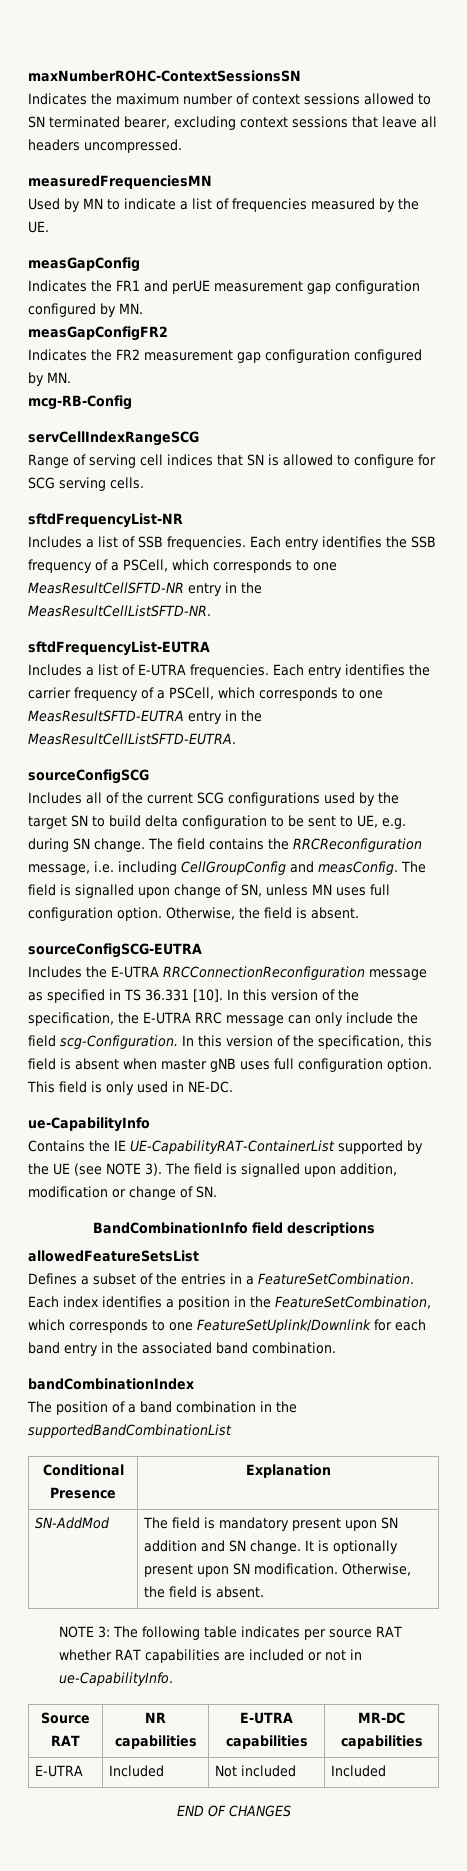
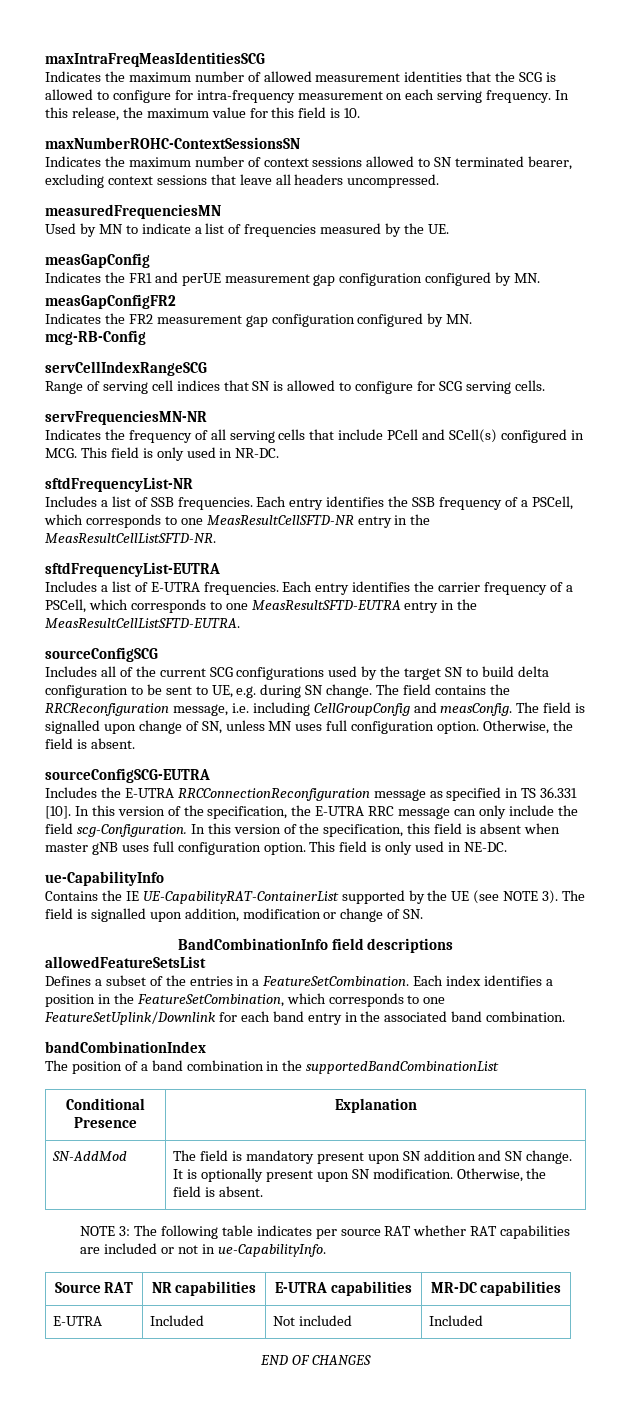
+ maxIntraFreqMeasIdentitiesSCG
+ Indicates the maximum number of allowed measurement identities that the SCG is allowed to configure for intra-frequency measurement on each serving frequency. In this release, the maximum value for this field is 10.
+ servFrequenciesMN-NR
+ Indicates the frequency of all serving cells that include PCell and SCell(s) configured in MCG. This field is only used in NR-DC.

